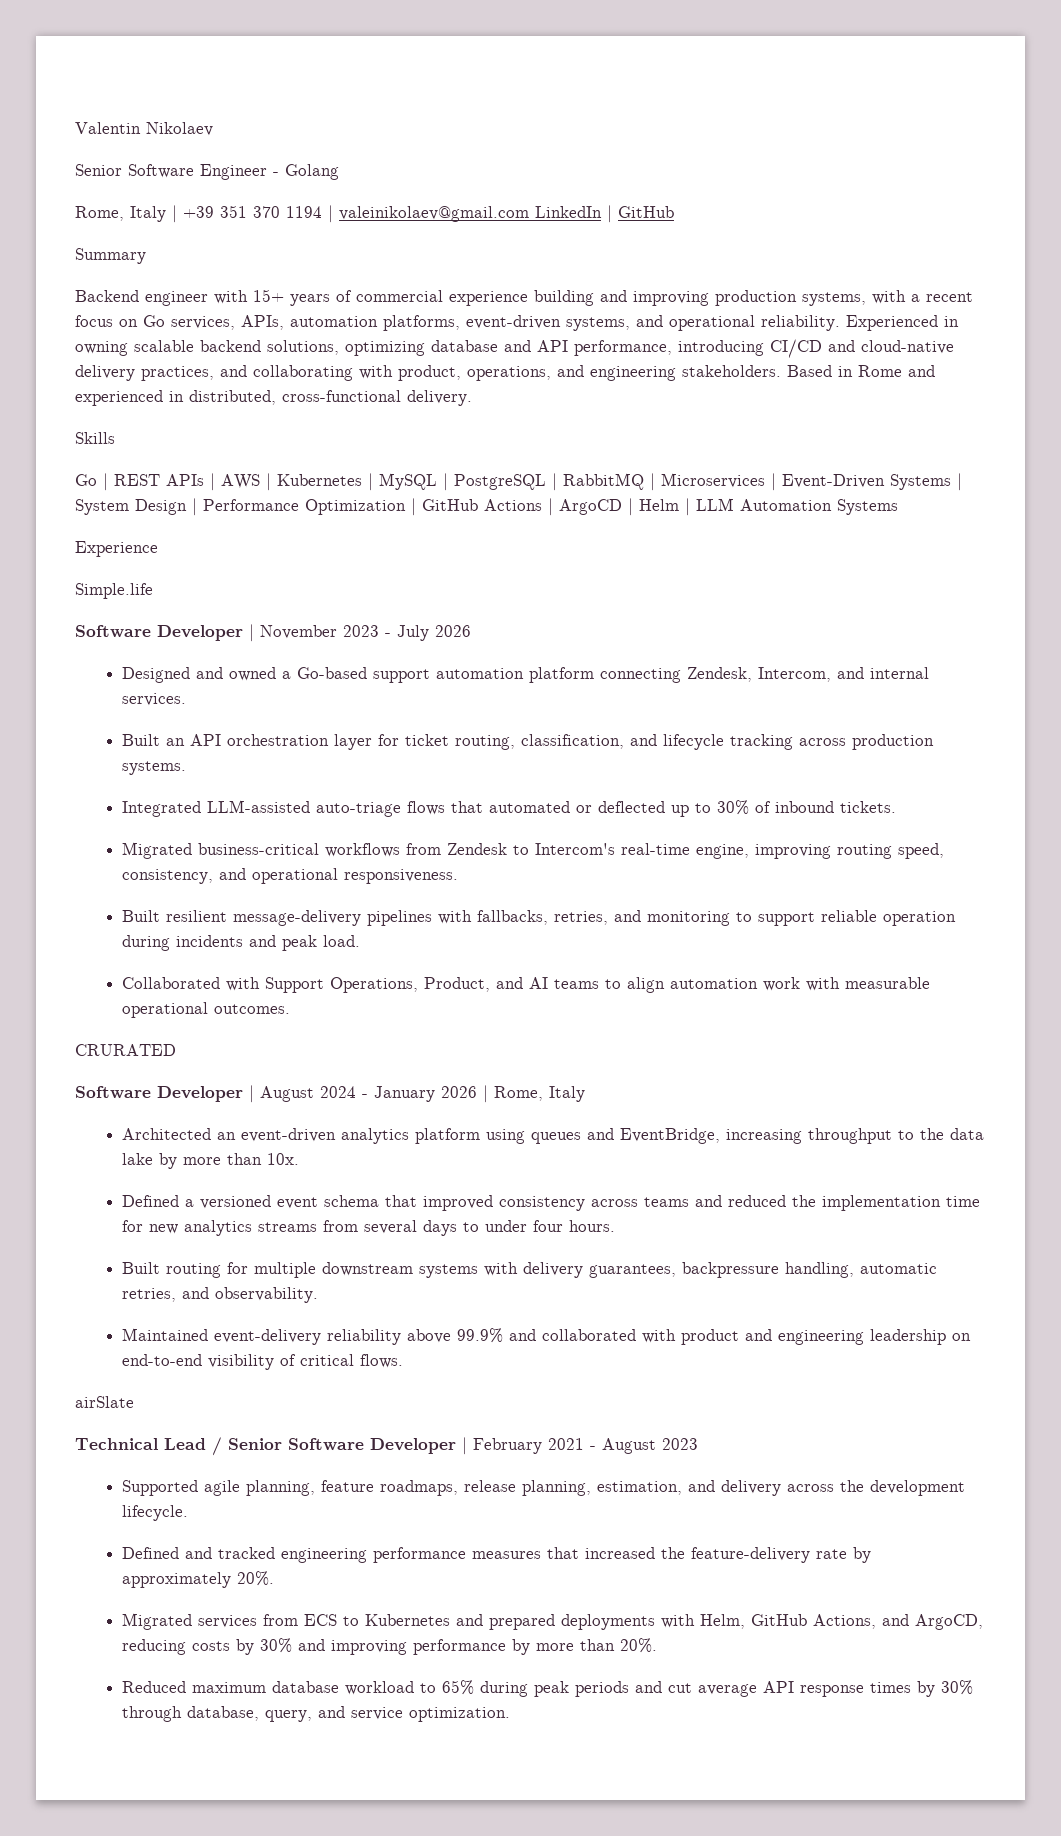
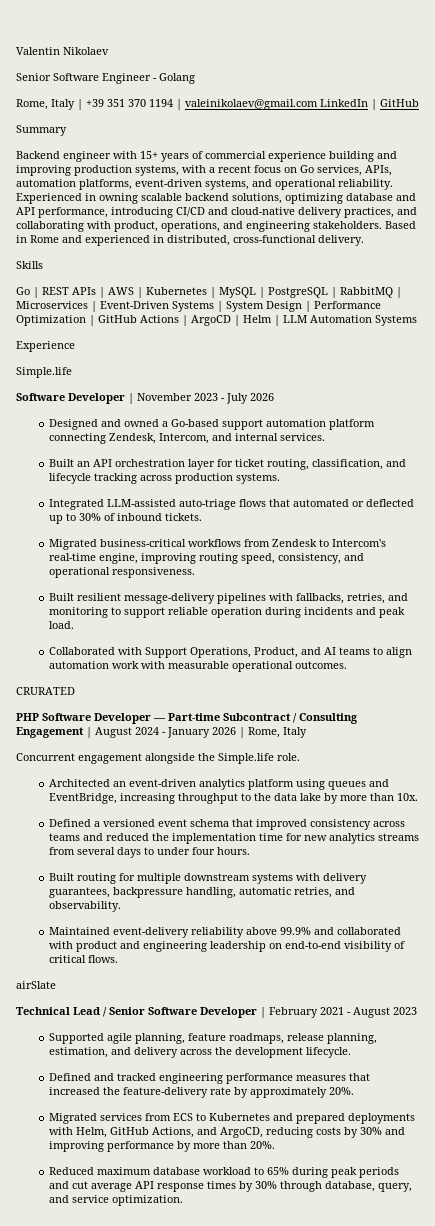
- Software Developer | August 2024 - January 2026 | Rome, Italy
+ PHP Software Developer — Part-time Subcontract / Consulting Engagement | August 2024 - January 2026 | Rome, Italy
+ Concurrent engagement alongside the Simple.life role.

